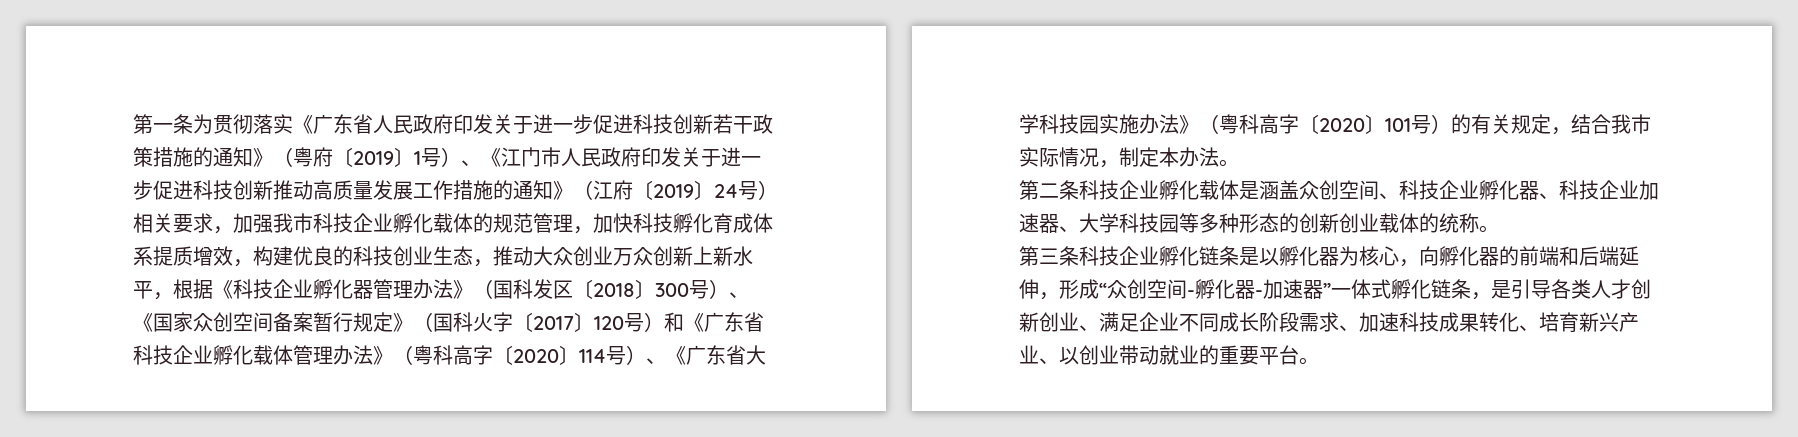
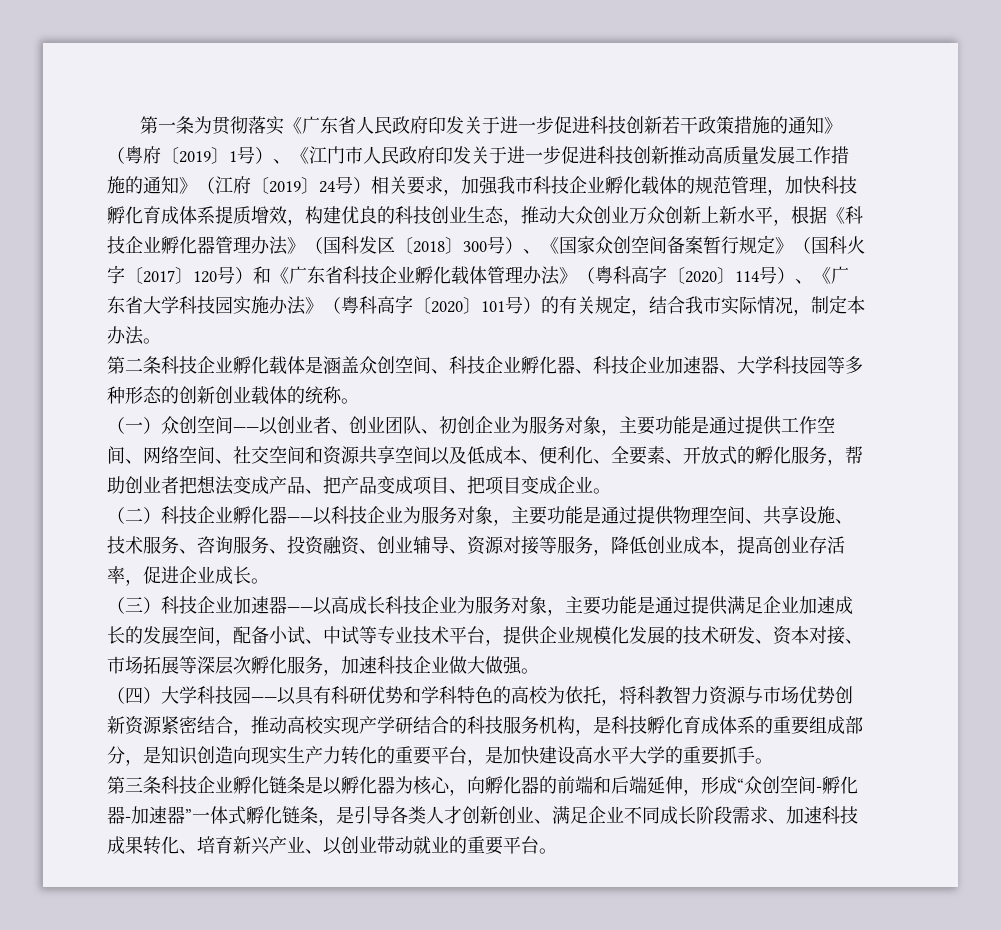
+ （一）众创空间——以创业者、创业团队、初创企业为服务对象，主要功能是通过提供工作空间、网络空间、社交空间和资源共享空间以及低成本、便利化、全要素、开放式的孵化服务，帮助创业者把想法变成产品、把产品变成项目、把项目变成企业。
+ （二）科技企业孵化器——以科技企业为服务对象，主要功能是通过提供物理空间、共享设施、技术服务、咨询服务、投资融资、创业辅导、资源对接等服务，降低创业成本，提高创业存活率，促进企业成长。
+ （三）科技企业加速器——以高成长科技企业为服务对象，主要功能是通过提供满足企业加速成长的发展空间，配备小试、中试等专业技术平台，提供企业规模化发展的技术研发、资本对接、市场拓展等深层次孵化服务，加速科技企业做大做强。
+ （四）大学科技园——以具有科研优势和学科特色的高校为依托，将科教智力资源与市场优势创新资源紧密结合，推动高校实现产学研结合的科技服务机构，是科技孵化育成体系的重要组成部分，是知识创造向现实生产力转化的重要平台，是加快建设高水平大学的重要抓手。

